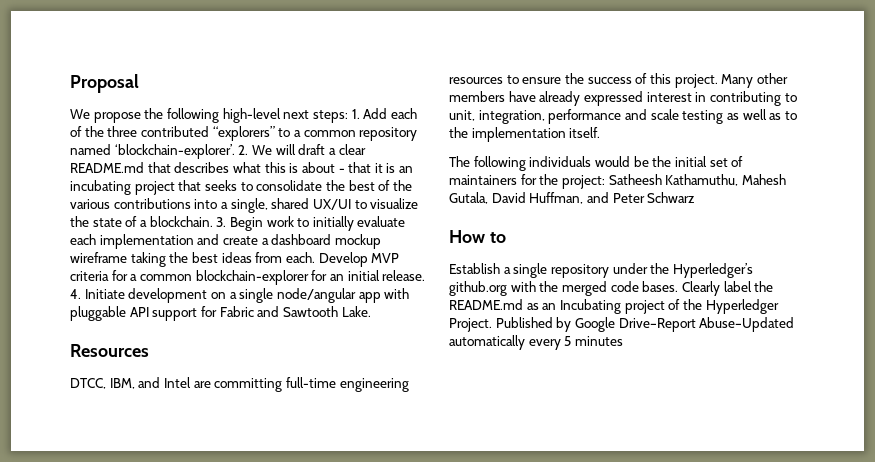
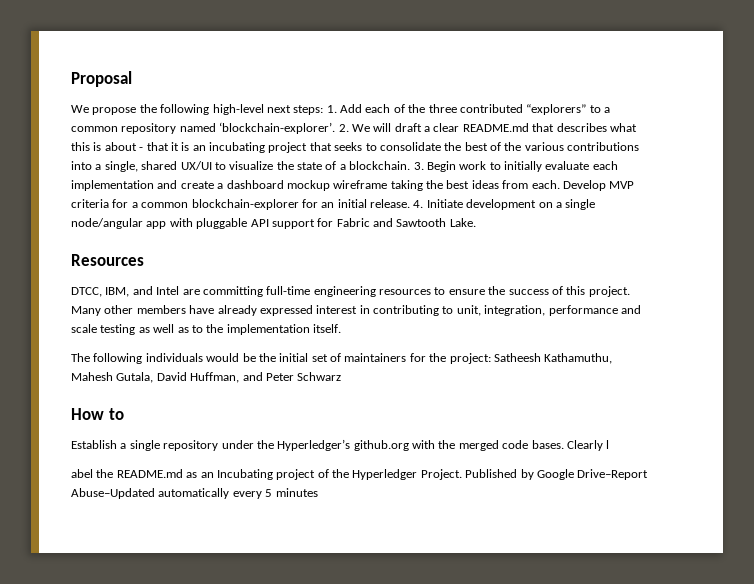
- Clearly label the README.md as an Incubating project of the Hyperledger Project.
+ Clearly l
+ abel the README.md as an Incubating project of the Hyperledger Project.

